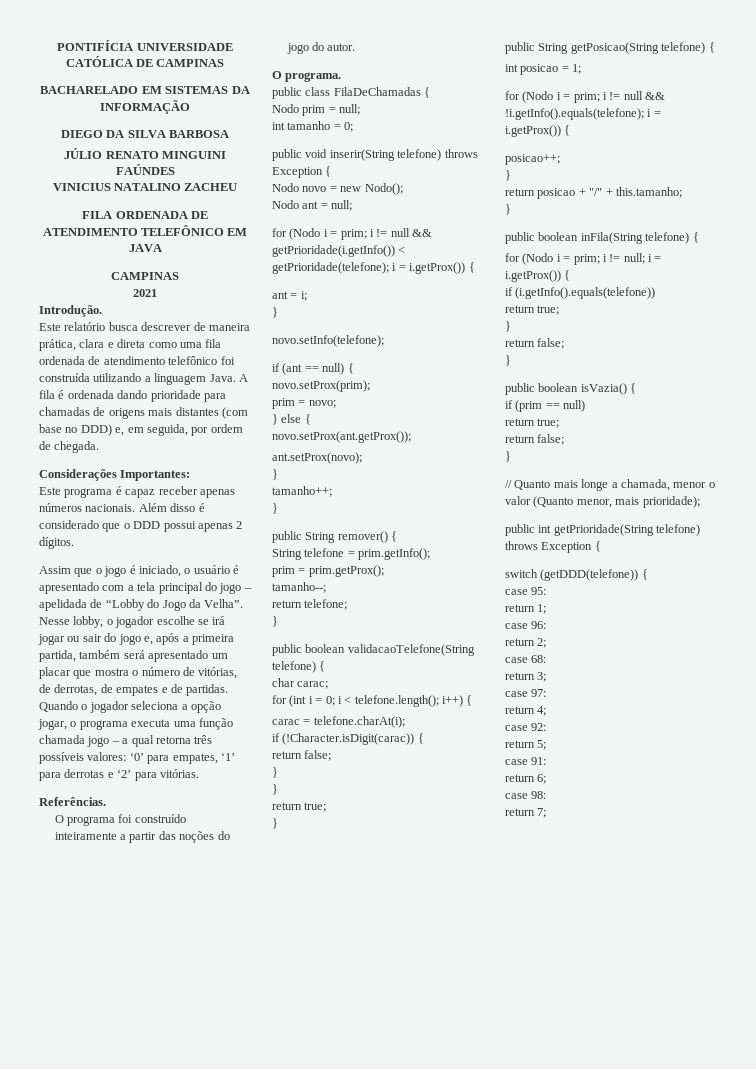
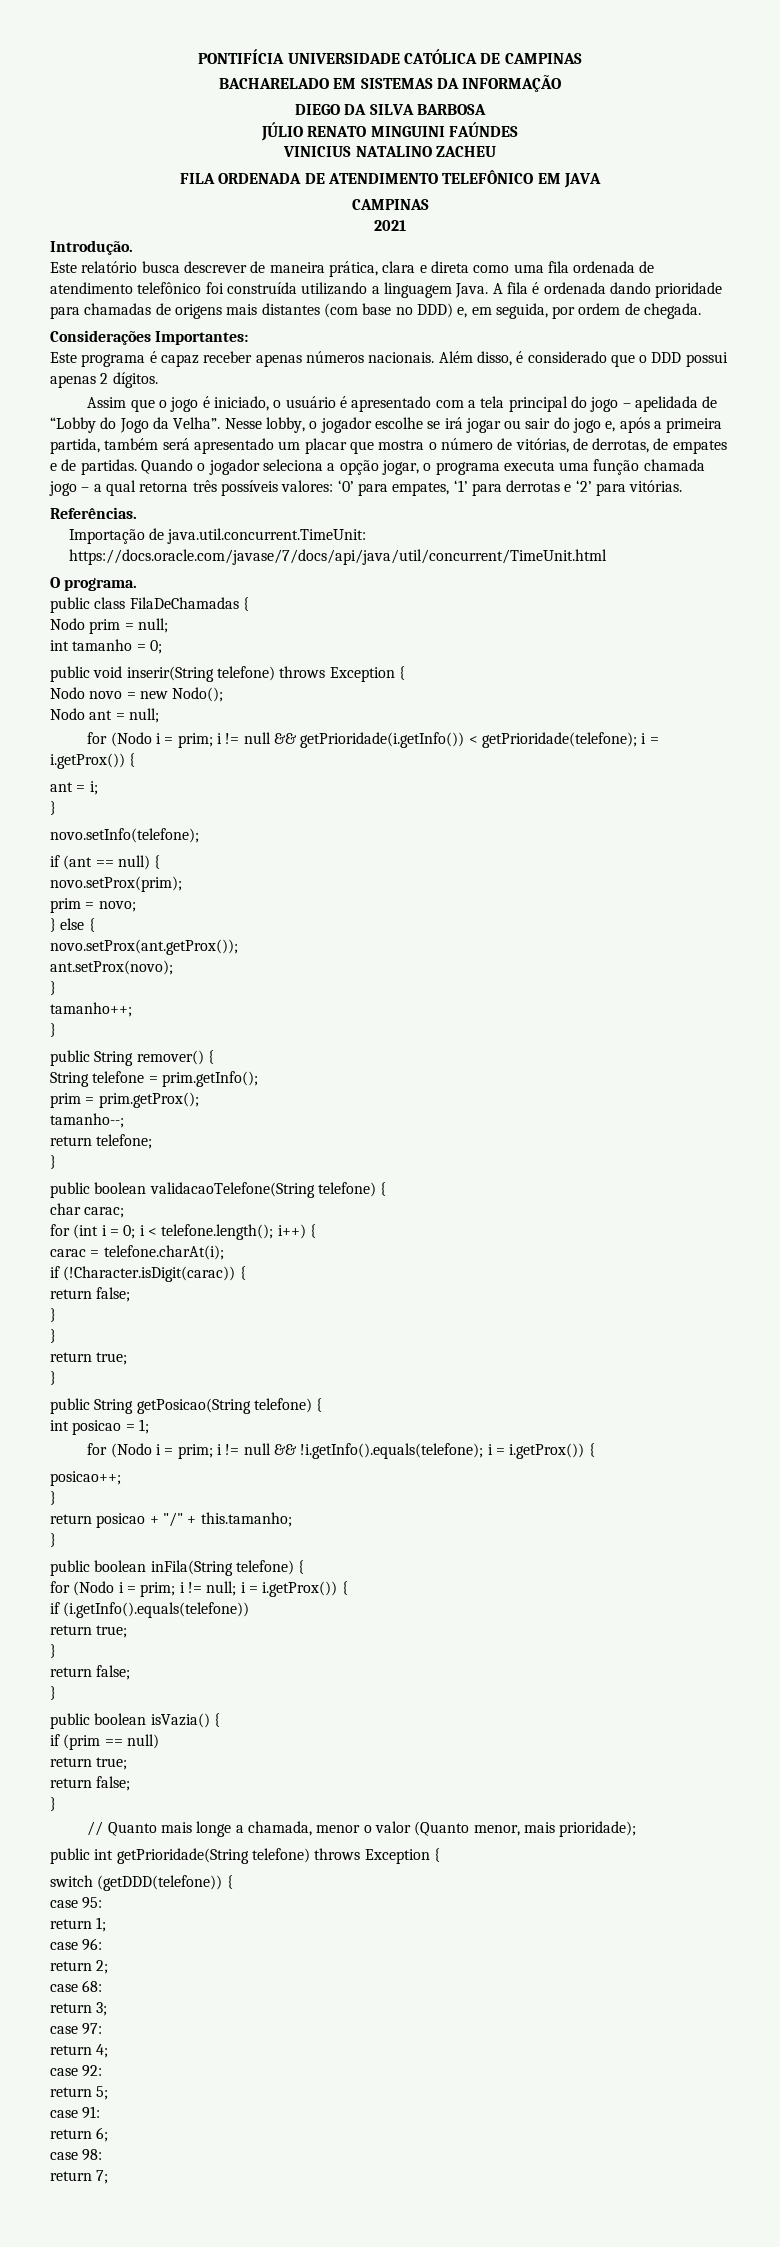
- Além disso é considerado que o DDD possui apenas 2 dígitos.
+ Além disso, é considerado que o DDD possui apenas 2 dígitos.
- O programa foi construído inteiramente a partir das noções do jogo do autor.
+ Importação de java.util.concurrent.TimeUnit: https://docs.oracle.com/javase/7/docs/api/java/util/concurrent/TimeUnit.html

